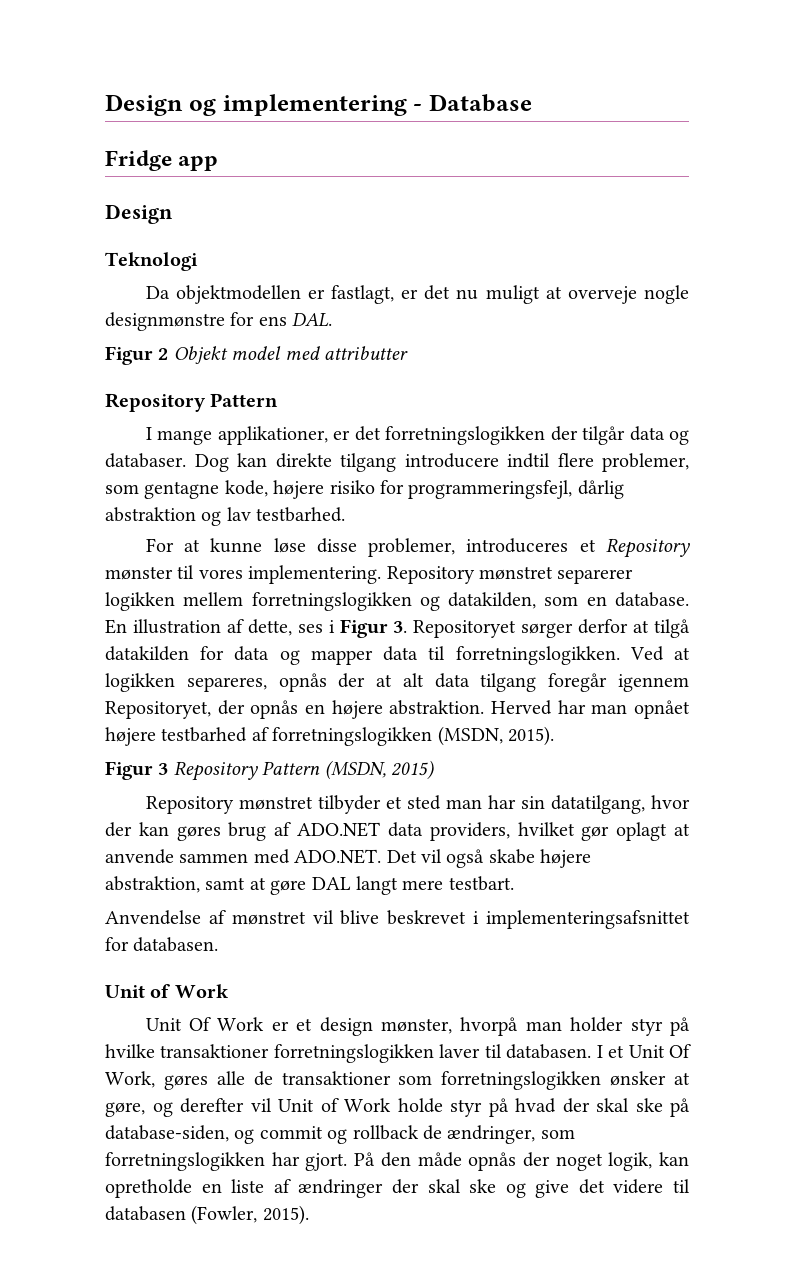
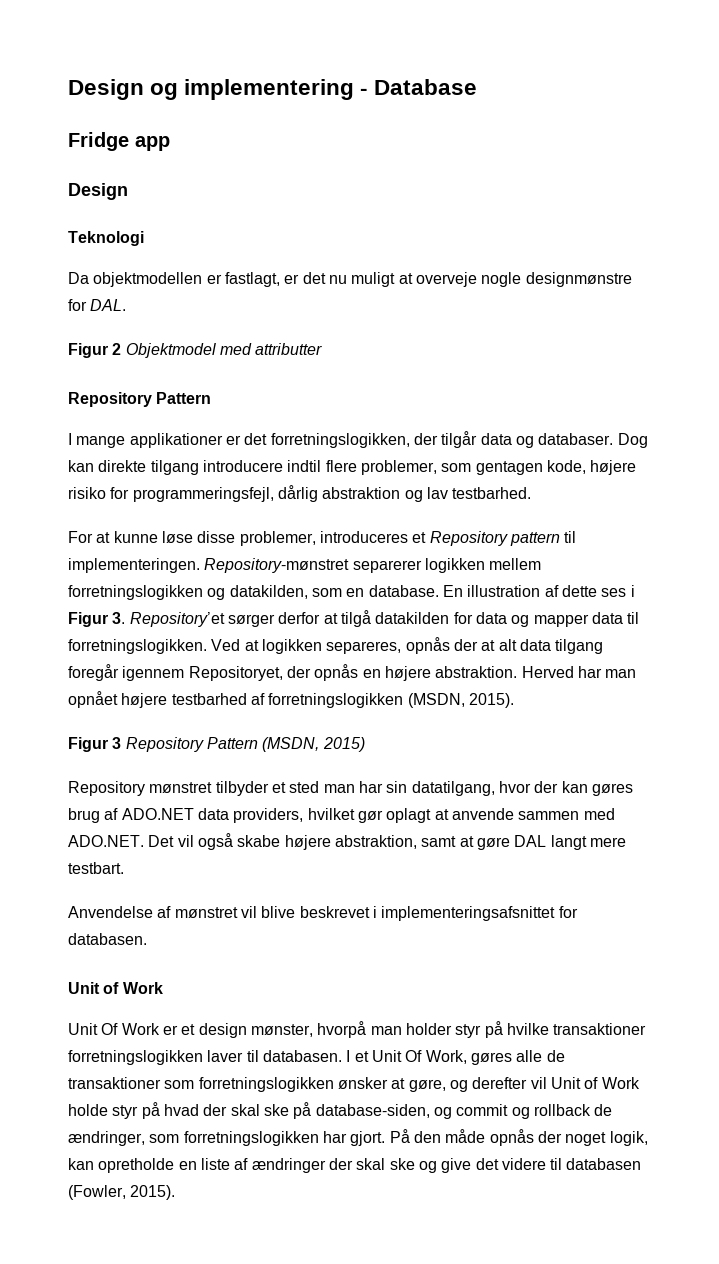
- Da objektmodellen er fastlagt, er det nu muligt at overveje nogle designmønstre for ens DAL.
+ Da objektmodellen er fastlagt, er det nu muligt at overveje nogle designmønstre for DAL.
- Figur 2 Objekt model med attributter
+ Figur 2 Objektmodel med attributter
- I mange applikationer, er det forretningslogikken der tilgår data og databaser.
+ I mange applikationer er det forretningslogikken, der tilgår data og databaser.
- Dog kan direkte tilgang introducere indtil flere problemer, som gentagne kode, højere risiko for programmeringsfejl, dårlig abstraktion og lav testbarhed.
+ Dog kan direkte tilgang introducere indtil flere problemer, som gentagen kode, højere risiko for programmeringsfejl, dårlig abstraktion og lav testbarhed.
- For at kunne løse disse problemer, introduceres et Repository mønster til vores implementering. Repository mønstret separerer logikken mellem forretningslogikken og datakilden, som en database.
+ For at kunne løse disse problemer, introduceres et Repository pattern til implementeringen. Repository-mønstret separerer logikken mellem forretningslogikken og datakilden, som en database.
- En illustration af dette, ses i Figur 3. Repositoryet sørger derfor at tilgå datakilden for data og mapper data til forretningslogikken.
+ En illustration af dette ses i Figur 3. Repository’et sørger derfor at tilgå datakilden for data og mapper data til forretningslogikken.

